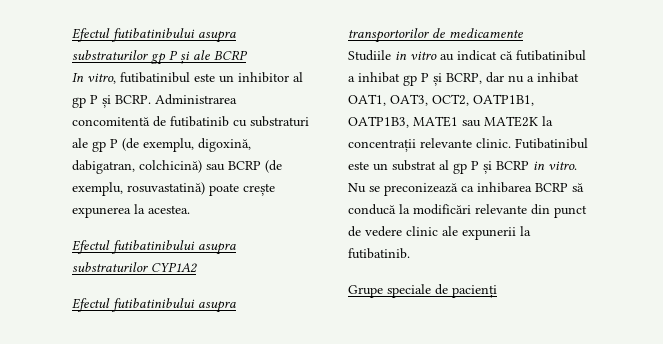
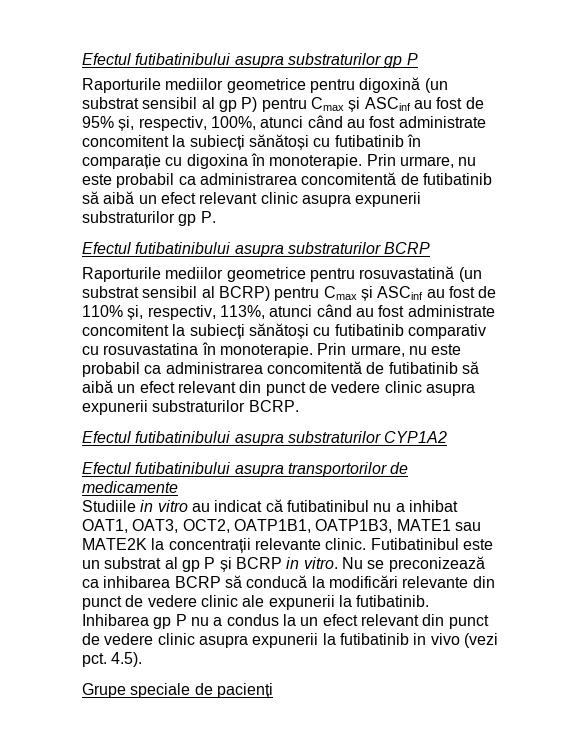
- Efectul futibatinibului asupra substraturilor gp P și ale BCRP
- In vitro, futibatinibul este un inhibitor al gp P și BCRP. Administrarea concomitentă de futibatinib cu substraturi ale gp P (de exemplu, digoxină, dabigatran, colchicină) sau BCRP (de exemplu, rosuvastatină) poate crește expunerea la acestea.
+ Efectul futibatinibului asupra substraturilor gp P
+ Raporturile mediilor geometrice pentru digoxină (un substrat sensibil al gp P) pentru Cmax și ASCinf au fost de 95% și, respectiv, 100%, atunci când au fost administrate concomitent la subiecți sănătoși cu futibatinib în comparație cu digoxina în monoterapie. Prin urmare, nu este probabil ca administrarea concomitentă de futibatinib să aibă un efect relevant clinic asupra expunerii substraturilor gp P.
+ Efectul futibatinibului asupra substraturilor BCRP
+ Raporturile mediilor geometrice pentru rosuvastatină (un substrat sensibil al BCRP) pentru Cmax și ASCinf au fost de 110% și, respectiv, 113%, atunci când au fost administrate concomitent la subiecți sănătoși cu futibatinib comparativ cu rosuvastatina în monoterapie. Prin urmare, nu este probabil ca administrarea concomitentă de futibatinib să aibă un efect relevant din punct de vedere clinic asupra expunerii substraturilor BCRP.
- Studiile in vitro au indicat că futibatinibul a inhibat gp P și BCRP, dar nu a inhibat OAT1, OAT3, OCT2, OATP1B1, OATP1B3, MATE1 sau MATE2K la concentrații relevante clinic.
+ Studiile in vitro au indicat că futibatinibul nu a inhibat OAT1, OAT3, OCT2, OATP1B1, OATP1B3, MATE1 sau MATE2K la concentrații relevante clinic.
+ Inhibarea gp P nu a condus la un efect relevant din punct de vedere clinic asupra expunerii la futibatinib in vivo (vezi pct. 4.5).

